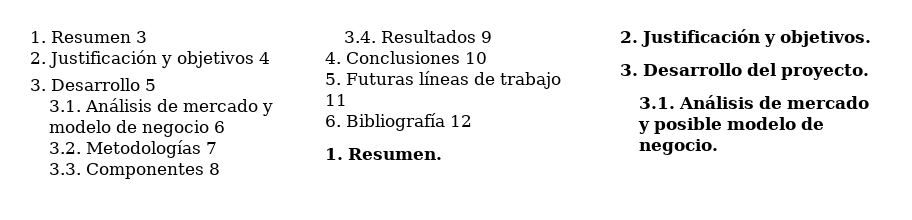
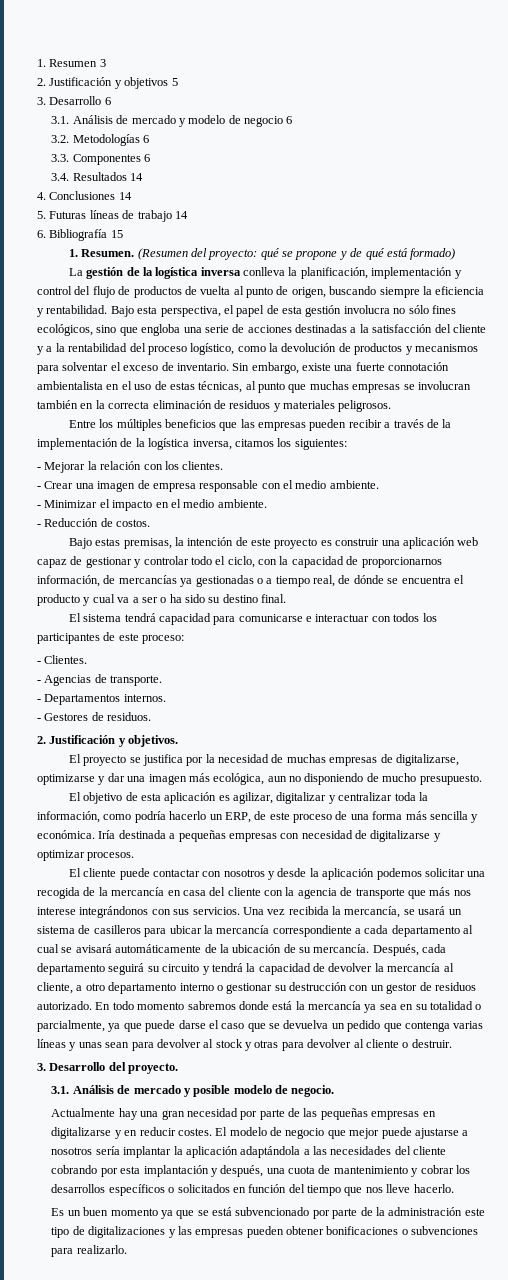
- 2. Justificación y objetivos 4
- 3. Desarrollo 5
+ 2. Justificación y objetivos 5
+ 3. Desarrollo 6
- 3.2. Metodologías 7
+ 3.2. Metodologías 6
- 3.3. Componentes 8
+ 3.3. Componentes 6
- 3.4. Resultados 9
+ 3.4. Resultados 14
- 4. Conclusiones 10
+ 4. Conclusiones 14
- 5. Futuras líneas de trabajo 11
+ 5. Futuras líneas de trabajo 14
- 6. Bibliografía 12
+ 6. Bibliografía 15
- 1. Resumen.
+ 1. Resumen. (Resumen del proyecto: qué se propone y de qué está formado)
+ La gestión de la logística inversa conlleva la planificación, implementación y control del flujo de productos de vuelta al punto de origen, buscando siempre la eficiencia y rentabilidad. Bajo esta perspectiva, el papel de esta gestión involucra no sólo fines ecológicos, sino que engloba una serie de acciones destinadas a la satisfacción del cliente y a la rentabilidad del proceso logístico, como la devolución de productos y mecanismos para solventar el exceso de inventario. Sin embargo, existe una fuerte connotación ambientalista en el uso de estas técnicas, al punto que muchas empresas se involucran también en la correcta eliminación de residuos y materiales peligrosos.
+ Entre los múltiples beneficios que las empresas pueden recibir a través de la implementación de la logística inversa, citamos los siguientes:
+ - Mejorar la relación con los clientes.
+ - Crear una imagen de empresa responsable con el medio ambiente.
+ - Minimizar el impacto en el medio ambiente.
+ - Reducción de costos.
+ Bajo estas premisas, la intención de este proyecto es construir una aplicación web capaz de gestionar y controlar todo el ciclo, con la capacidad de proporcionarnos información, de mercancías ya gestionadas o a tiempo real, de dónde se encuentra el producto y cual va a ser o ha sido su destino final.
+ El sistema tendrá capacidad para comunicarse e interactuar con todos los participantes de este proceso:
+ - Clientes.
+ - Agencias de transporte.
+ - Departamentos internos.
+ - Gestores de residuos.
  2. Justificación y objetivos.
+ El proyecto se justifica por la necesidad de muchas empresas de digitalizarse, optimizarse y dar una imagen más ecológica, aun no disponiendo de mucho presupuesto.
+ El objetivo de esta aplicación es agilizar, digitalizar y centralizar toda la información, como podría hacerlo un ERP, de este proceso de una forma más sencilla y económica. Iría destinada a pequeñas empresas con necesidad de digitalizarse y optimizar procesos.
+ El cliente puede contactar con nosotros y desde la aplicación podemos solicitar una recogida de la mercancía en casa del cliente con la agencia de transporte que más nos interese integrándonos con sus servicios. Una vez recibida la mercancía, se usará un sistema de casilleros para ubicar la mercancía correspondiente a cada departamento al cual se avisará automáticamente de la ubicación de su mercancía. Después, cada departamento seguirá su circuito y tendrá la capacidad de devolver la mercancía al cliente, a otro departamento interno o gestionar su destrucción con un gestor de residuos autorizado. En todo momento sabremos donde está la mercancía ya sea en su totalidad o parcialmente, ya que puede darse el caso que se devuelva un pedido que contenga varias líneas y unas sean para devolver al stock y otras para devolver al cliente o destruir.
+ Actualmente hay una gran necesidad por parte de las pequeñas empresas en digitalizarse y en reducir costes. El modelo de negocio que mejor puede ajustarse a nosotros sería implantar la aplicación adaptándola a las necesidades del cliente cobrando por esta implantación y después, una cuota de mantenimiento y cobrar los desarrollos específicos o solicitados en función del tiempo que nos lleve hacerlo.
+ Es un buen momento ya que se está subvencionado por parte de la administración este tipo de digitalizaciones y las empresas pueden obtener bonificaciones o subvenciones para realizarlo.

